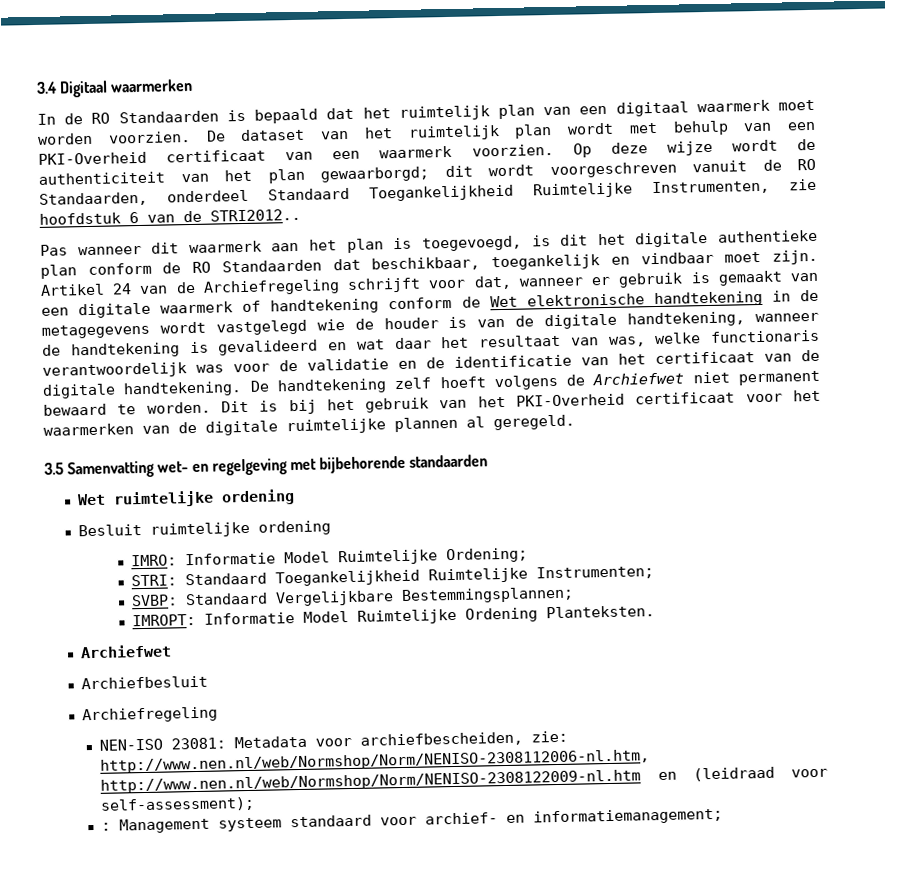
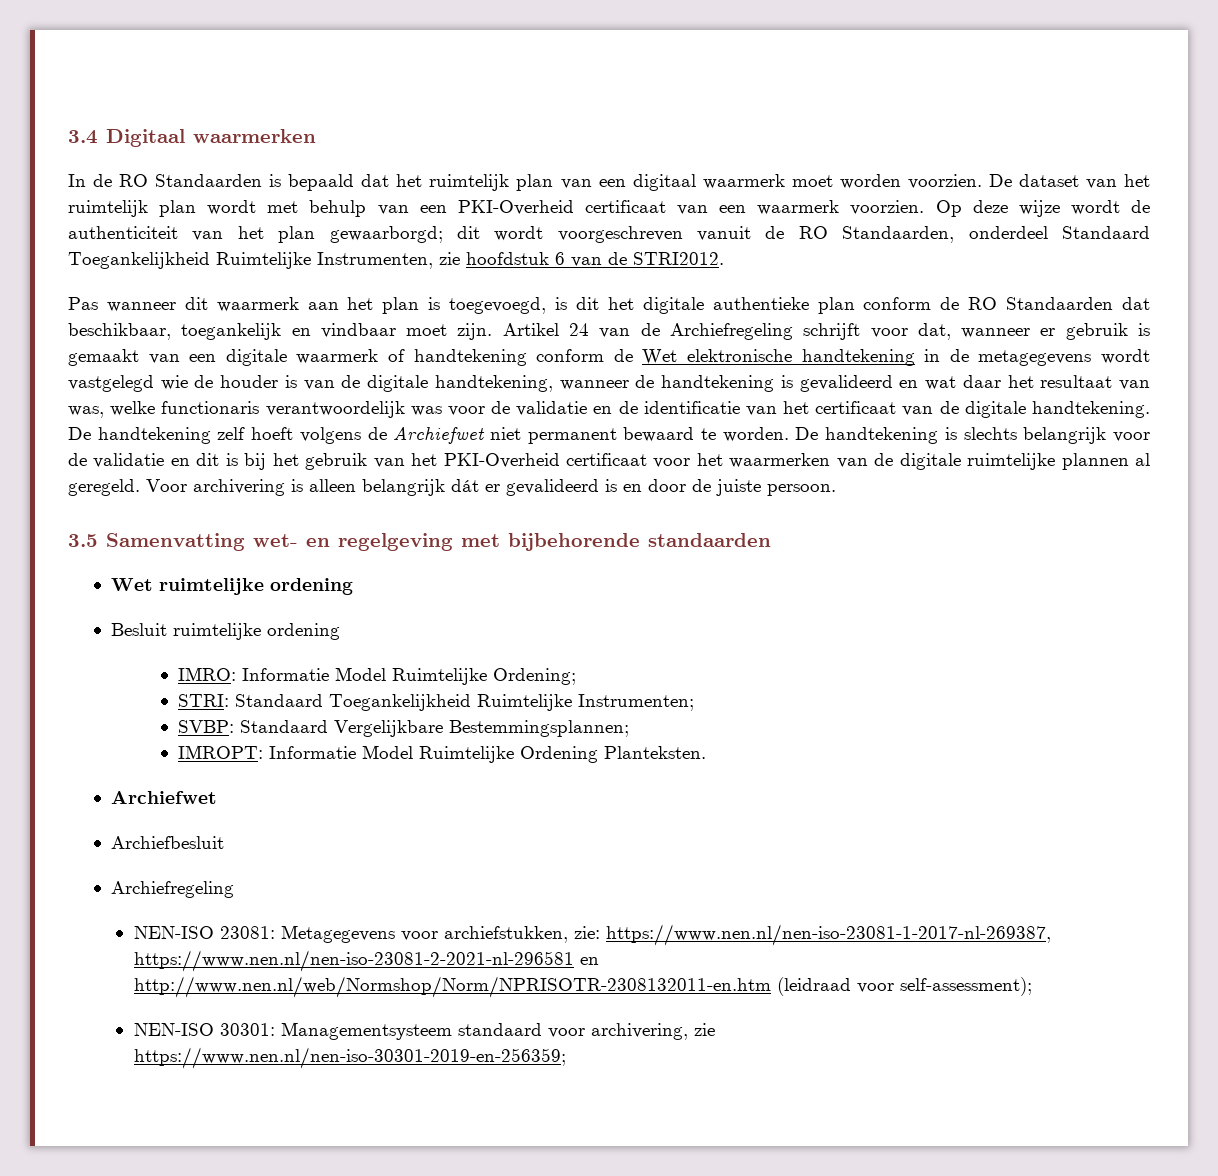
- Op deze wijze wordt de authenticiteit van het plan gewaarborgd; dit wordt voorgeschreven vanuit de RO Standaarden, onderdeel Standaard Toegankelijkheid Ruimtelijke Instrumenten, zie hoofdstuk 6 van de STRI2012..
+ Op deze wijze wordt de authenticiteit van het plan gewaarborgd; dit wordt voorgeschreven vanuit de RO Standaarden, onderdeel Standaard Toegankelijkheid Ruimtelijke Instrumenten, zie hoofdstuk 6 van de STRI2012.
- Dit is bij het gebruik van het PKI-Overheid certificaat voor het waarmerken van de digitale ruimtelijke plannen al geregeld.
+ De handtekening is slechts belangrijk voor de validatie en dit is bij het gebruik van het PKI-Overheid certificaat voor het waarmerken van de digitale ruimtelijke plannen al geregeld. Voor archivering is alleen belangrijk dát er gevalideerd is en door de juiste persoon.
- NEN-ISO 23081: Metadata voor archiefbescheiden, zie: http://www.nen.nl/web/Normshop/Norm/NENISO-2308112006-nl.htm, http://www.nen.nl/web/Normshop/Norm/NENISO-2308122009-nl.htm en (leidraad voor self-assessment);
- : Management systeem standaard voor archief- en informatiemanagement;
+ NEN-ISO 23081: Metagegevens voor archiefstukken, zie: https://www.nen.nl/nen-iso-23081-1-2017-nl-269387, https://www.nen.nl/nen-iso-23081-2-2021-nl-296581 en http://www.nen.nl/web/Normshop/Norm/NPRISOTR-2308132011-en.htm (leidraad voor self-assessment);
+ NEN-ISO 30301: Managementsysteem standaard voor archivering, zie https://www.nen.nl/nen-iso-30301-2019-en-256359;

